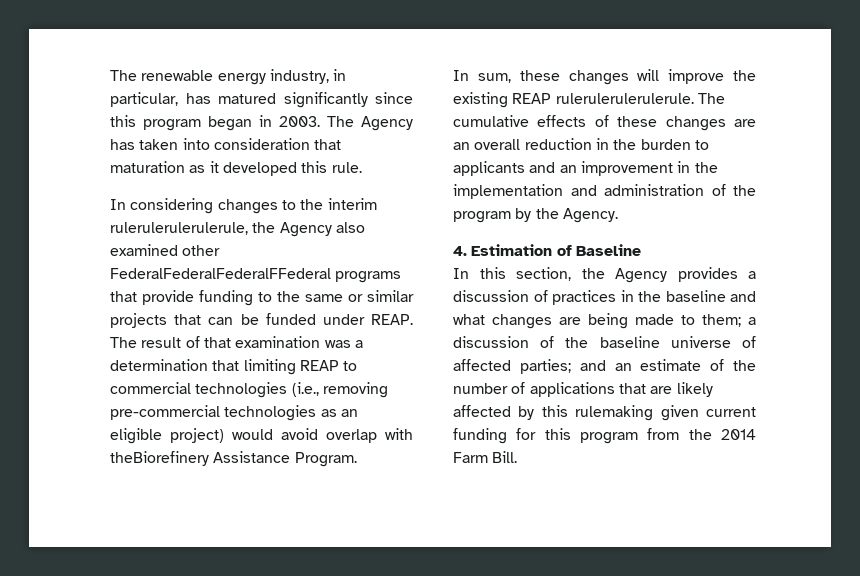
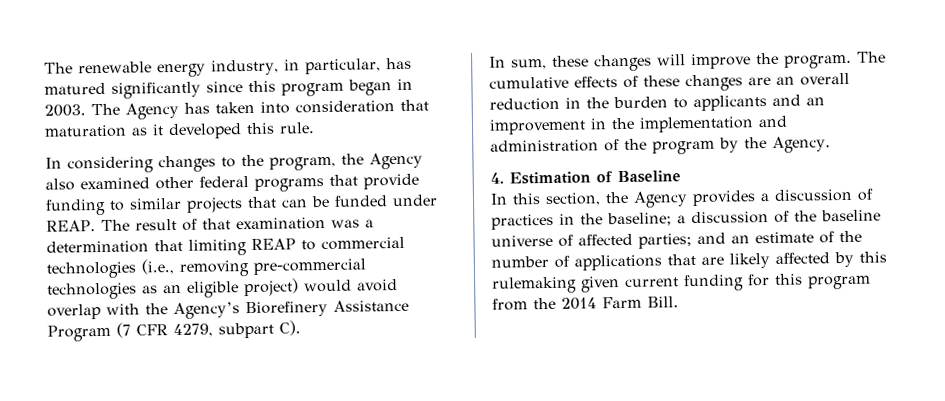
- In considering changes to the interim rulerulerulerulerule, the Agency also examined other FederalFederalFederalFFederal programs that provide funding to the same or similar projects that can be funded under REAP.
+ In considering changes to the program, the Agency also examined other federal programs that provide funding to similar projects that can be funded under REAP.
- The result of that examination was a determination that limiting REAP to commercial technologies (i.e., removing pre-commercial technologies as an eligible project) would avoid overlap with theBiorefinery Assistance Program.
+ The result of that examination was a determination that limiting REAP to commercial technologies (i.e., removing pre-commercial technologies as an eligible project) would avoid overlap with the Agency’s Biorefinery Assistance Program (7 CFR 4279, subpart C).
- In sum, these changes will improve the existing REAP rulerulerulerulerule.
+ In sum, these changes will improve the program.
- In this section, the Agency provides a discussion of practices in the baseline and what changes are being made to them; a discussion of the baseline universe of affected parties; and an estimate of the number of applications that are likely affected by this rulemaking given current funding for this program from the 2014 Farm Bill.
+ In this section, the Agency provides a discussion of practices in the baseline; a discussion of the baseline universe of affected parties; and an estimate of the number of applications that are likely affected by this rulemaking given current funding for this program from the 2014 Farm Bill.

